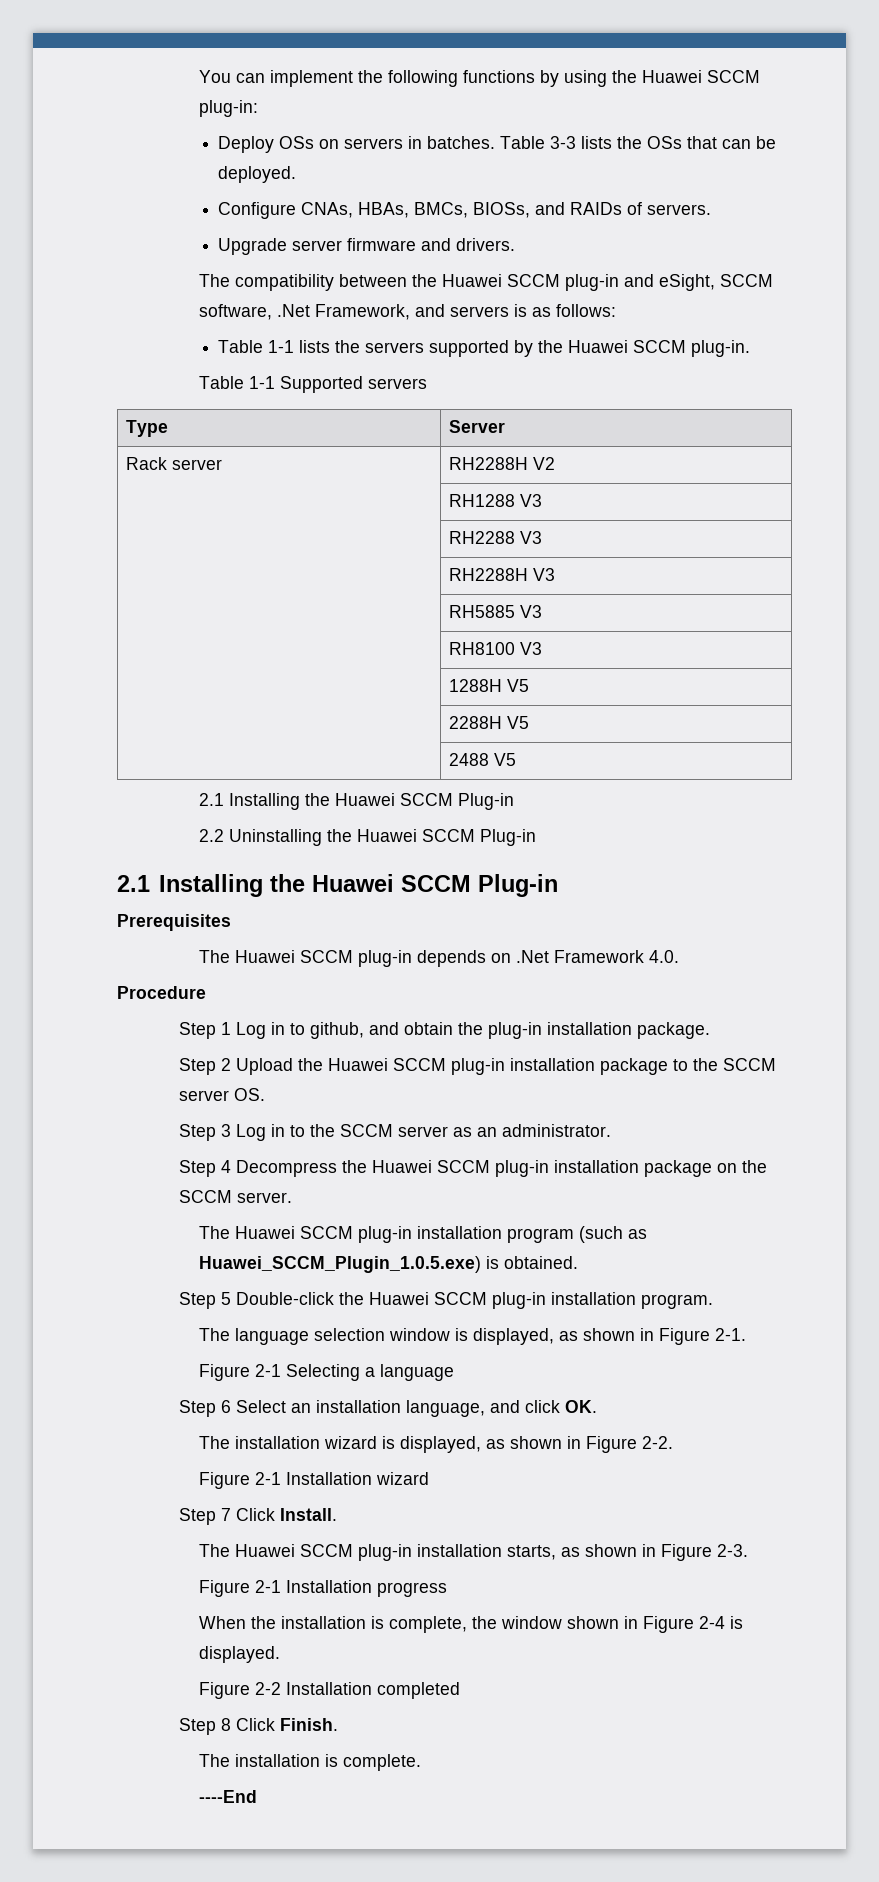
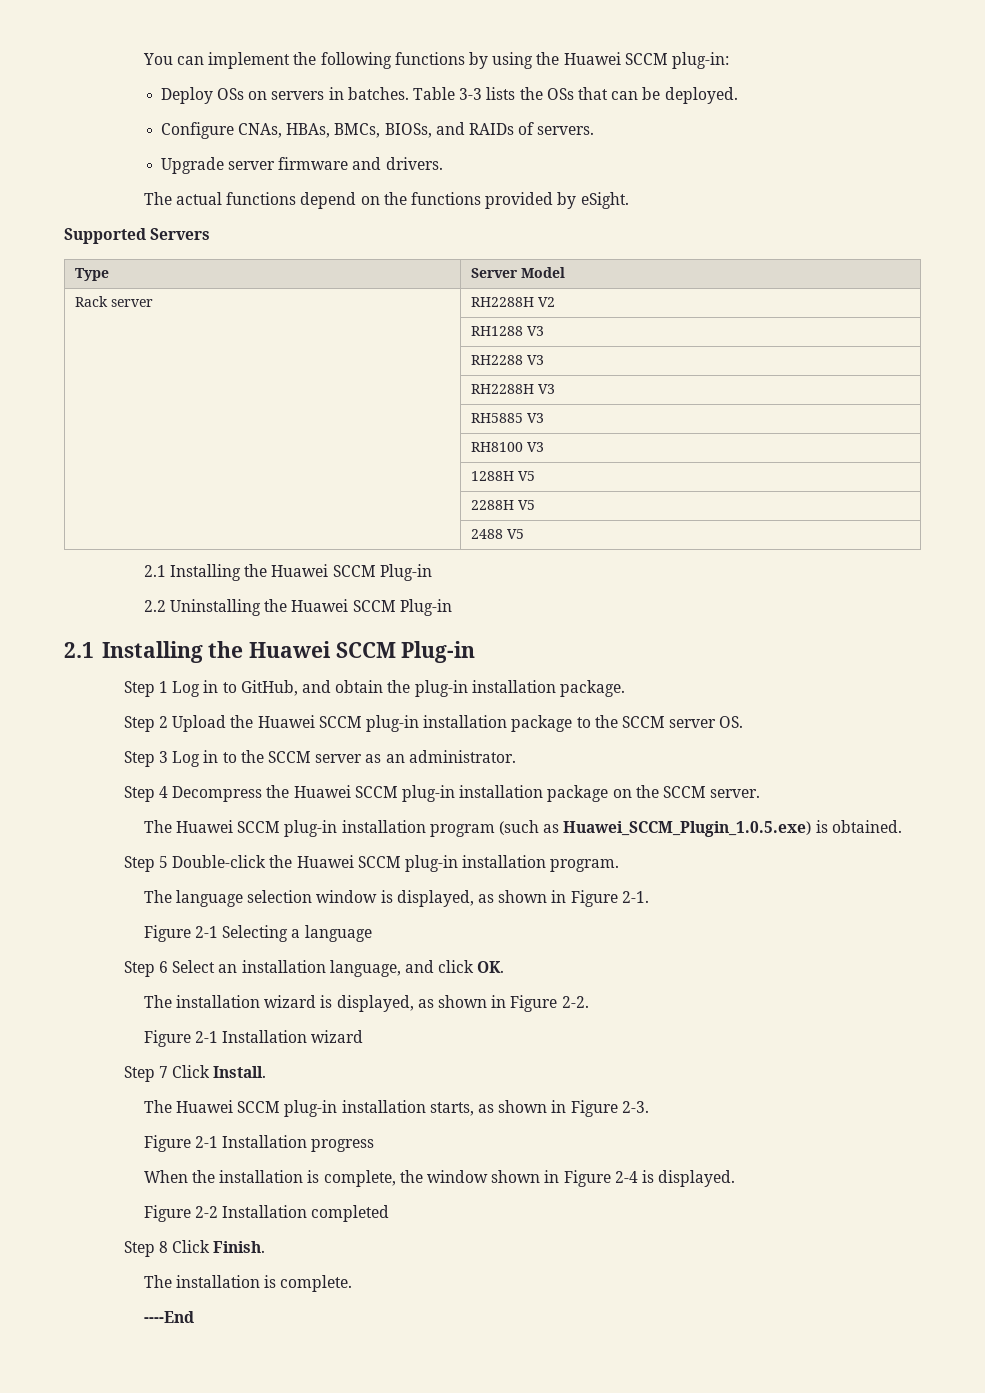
- The compatibility between the Huawei SCCM plug-in and eSight, SCCM software, .Net Framework, and servers is as follows:
- Table 1-1 lists the servers supported by the Huawei SCCM plug-in.
- Table 1-1 Supported servers
+ The actual functions depend on the functions provided by eSight.
+ Supported Servers
- Type | Server
+ Type | Server Model
- Prerequisites
- The Huawei SCCM plug-in depends on .Net Framework 4.0.
- Procedure
- Step 1 Log in to github, and obtain the plug-in installation package.
+ Step 1 Log in to GitHub, and obtain the plug-in installation package.

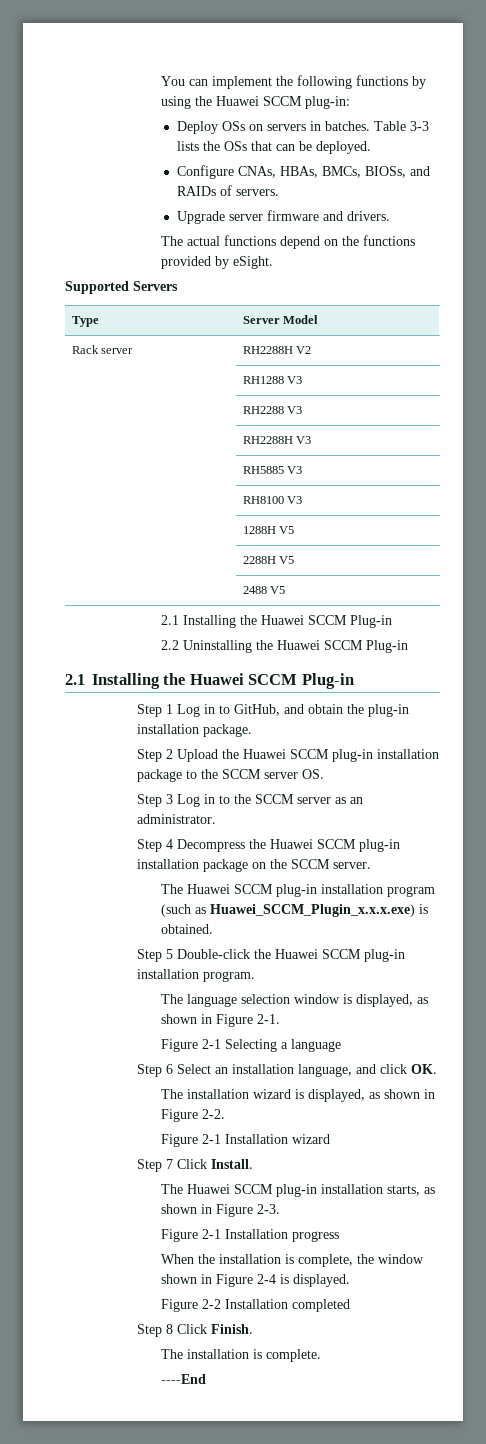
- The Huawei SCCM plug-in installation program (such as Huawei_SCCM_Plugin_1.0.5.exe) is obtained.
+ The Huawei SCCM plug-in installation program (such as Huawei_SCCM_Plugin_x.x.x.exe) is obtained.

